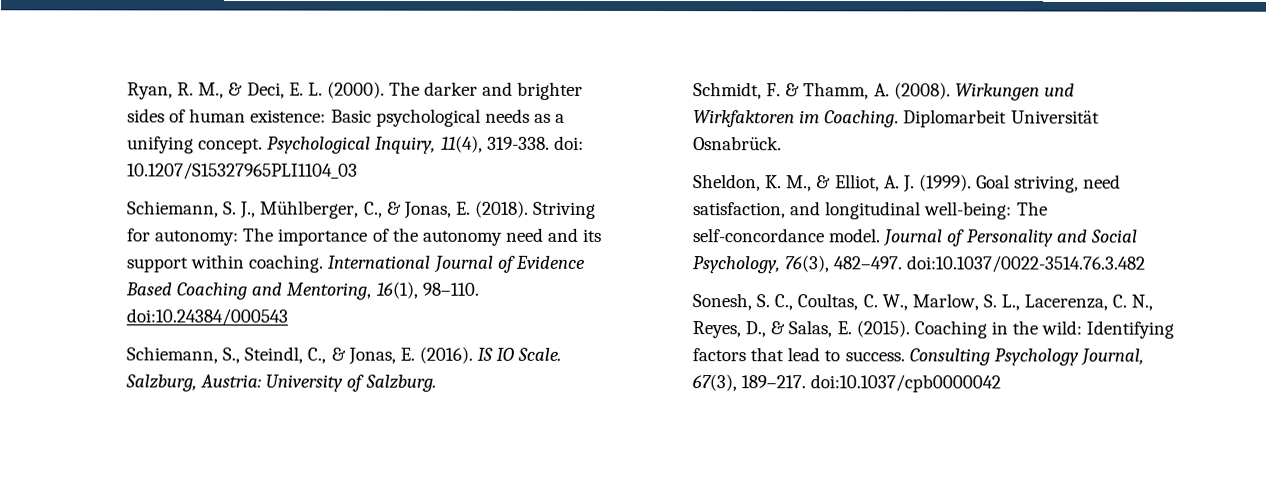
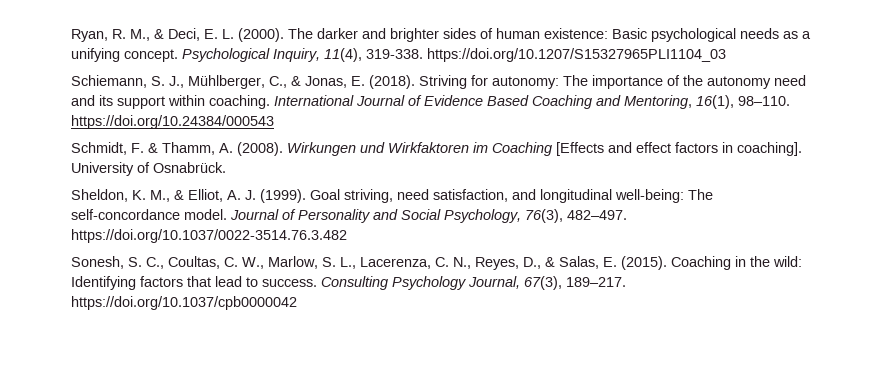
- Psychological Inquiry, 11(4), 319-338. doi: 10.1207/S15327965PLI1104_03
+ Psychological Inquiry, 11(4), 319-338. https://doi.org/10.1207/S15327965PLI1104_03
- International Journal of Evidence Based Coaching and Mentoring, 16(1), 98–110. doi:10.24384/000543
- Schiemann, S., Steindl, C., & Jonas, E. (2016). IS IO Scale. Salzburg, Austria: University of Salzburg.
+ International Journal of Evidence Based Coaching and Mentoring, 16(1), 98–110. https://doi.org/10.24384/000543
- Wirkungen und Wirkfaktoren im Coaching. Diplomarbeit Universität Osnabrück.
+ Wirkungen und Wirkfaktoren im Coaching [Effects and effect factors in coaching]. University of Osnabrück.
- Journal of Personality and Social Psychology, 76(3), 482–497. doi:10.1037/0022-3514.76.3.482
+ Journal of Personality and Social Psychology, 76(3), 482–497. https://doi.org/10.1037/0022-3514.76.3.482
- Consulting Psychology Journal, 67(3), 189–217. doi:10.1037/cpb0000042
+ Consulting Psychology Journal, 67(3), 189–217. https://doi.org/10.1037/cpb0000042

